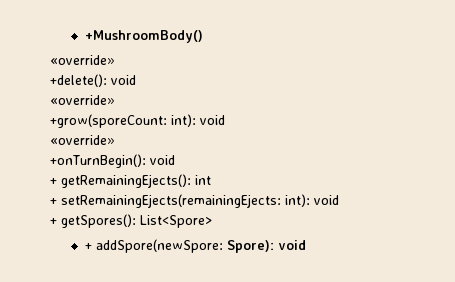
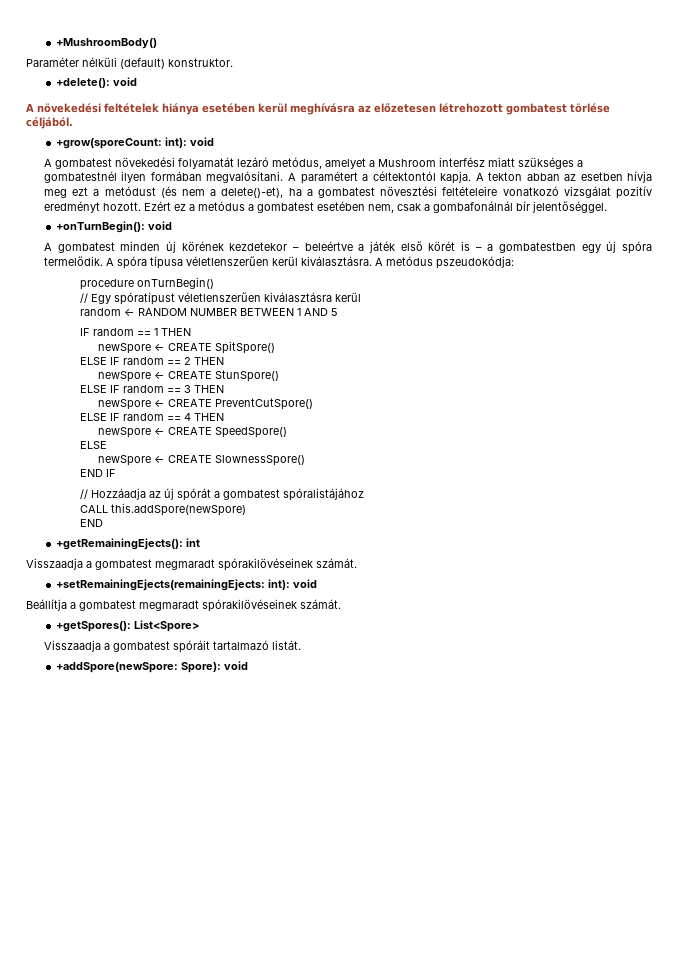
  +MushroomBody()
- «override»
+ Paraméter nélküli (default) konstruktor.
  +delete(): void
- «override»
+ A növekedési feltételek hiánya esetében kerül meghívásra az előzetesen létrehozott gombatest törlése céljából.
  +grow(sporeCount: int): void
- «override»
+ A gombatest növekedési folyamatát lezáró metódus, amelyet a Mushroom interfész miatt szükséges a gombatestnél ilyen formában megvalósítani. A paramétert a céltektontól kapja. A tekton abban az esetben hívja meg ezt a metódust (és nem a delete()-et), ha a gombatest növesztési feltételeire vonatkozó vizsgálat pozitív eredményt hozott. Ezért ez a metódus a gombatest esetében nem, csak a gombafonálnál bír jelentőséggel.
  +onTurnBegin(): void
- + getRemainingEjects(): int
- + setRemainingEjects(remainingEjects: int): void
- + getSpores(): List<Spore>
- + addSpore(newSpore: Spore): void
+ A gombatest minden új körének kezdetekor – beleértve a játék első körét is – a gombatestben egy új spóra termelődik. A spóra típusa véletlenszerűen kerül kiválasztásra. A metódus pszeudokódja:
+ procedure onTurnBegin()
+ // Egy spóratípust véletlenszerűen kiválasztásra kerül
+ random ← RANDOM NUMBER BETWEEN 1 AND 5
+ IF random == 1 THEN
+ newSpore ← CREATE SpitSpore()
+ ELSE IF random == 2 THEN
+ newSpore ← CREATE StunSpore()
+ ELSE IF random == 3 THEN
+ newSpore ← CREATE PreventCutSpore()
+ ELSE IF random == 4 THEN
+ newSpore ← CREATE SpeedSpore()
+ ELSE
+ newSpore ← CREATE SlownessSpore()
+ END IF
+ // Hozzáadja az új spórát a gombatest spóralistájához
+ CALL this.addSpore(newSpore)
+ END
+ +getRemainingEjects(): int
+ Visszaadja a gombatest megmaradt spórakilövéseinek számát.
+ +setRemainingEjects(remainingEjects: int): void
+ Beállítja a gombatest megmaradt spórakilövéseinek számát.
+ +getSpores(): List<Spore>
+ Visszaadja a gombatest spóráit tartalmazó listát.
+ +addSpore(newSpore: Spore): void

